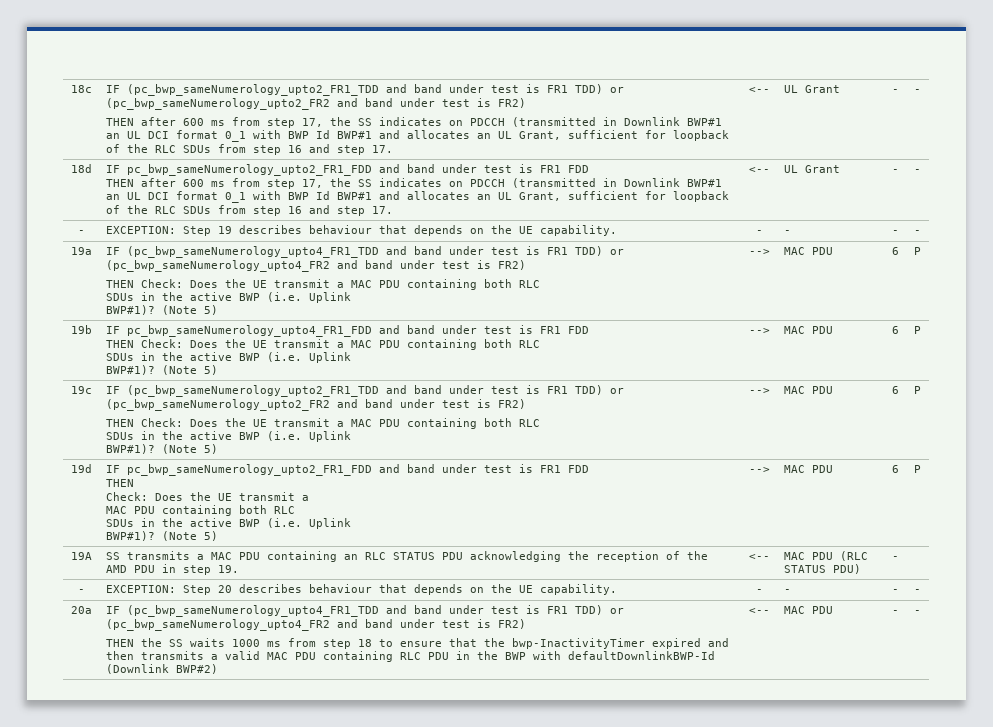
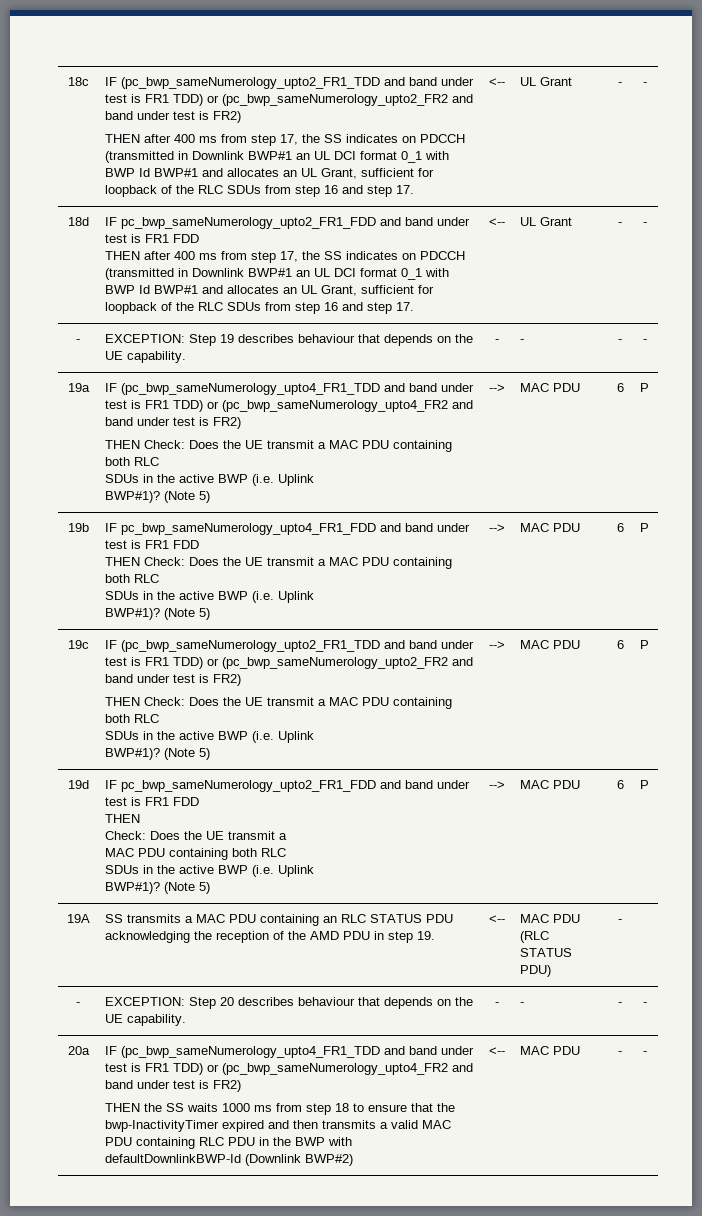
  18c | IF (pc_bwp_sameNumerology_upto2_FR1_TDD and band under test is FR1 TDD) or (pc_bwp_sameNumerology_upto2_FR2 and band under test is FR2)
- THEN after 600 ms from step 17, the SS indicates on PDCCH (transmitted in Downlink BWP#1 an UL DCI format 0_1 with BWP Id BWP#1 and allocates an UL Grant, sufficient for loopback of the RLC SDUs from step 16 and step 17.
+ THEN after 400 ms from step 17, the SS indicates on PDCCH (transmitted in Downlink BWP#1 an UL DCI format 0_1 with BWP Id BWP#1 and allocates an UL Grant, sufficient for loopback of the RLC SDUs from step 16 and step 17.
  18d | IF pc_bwp_sameNumerology_upto2_FR1_FDD and band under test is FR1 FDD
- THEN after 600 ms from step 17, the SS indicates on PDCCH (transmitted in Downlink BWP#1 an UL DCI format 0_1 with BWP Id BWP#1 and allocates an UL Grant, sufficient for loopback of the RLC SDUs from step 16 and step 17.
+ THEN after 400 ms from step 17, the SS indicates on PDCCH (transmitted in Downlink BWP#1 an UL DCI format 0_1 with BWP Id BWP#1 and allocates an UL Grant, sufficient for loopback of the RLC SDUs from step 16 and step 17.

